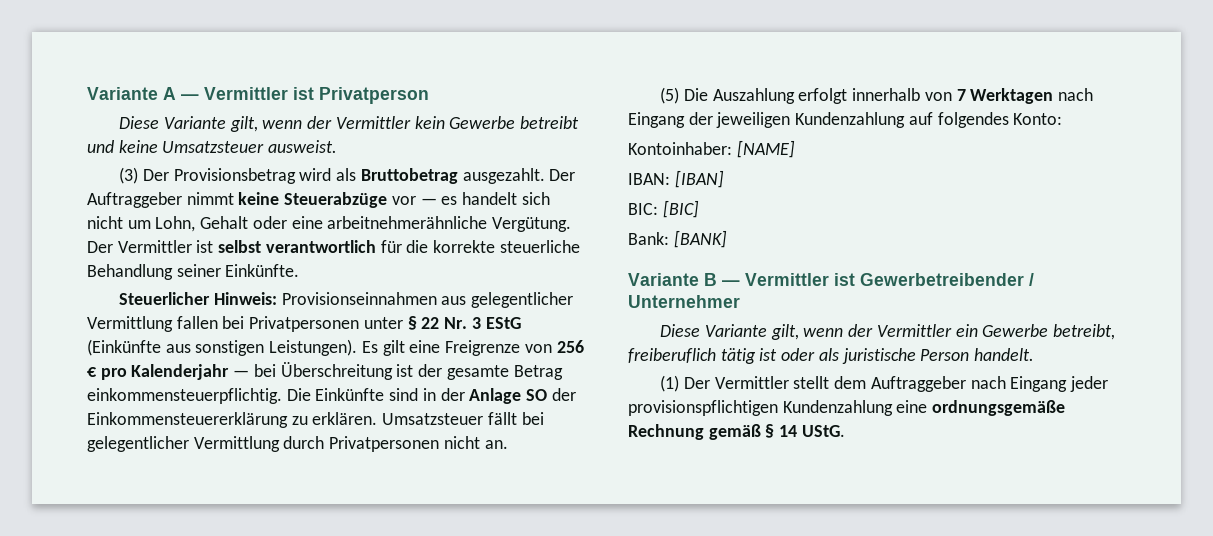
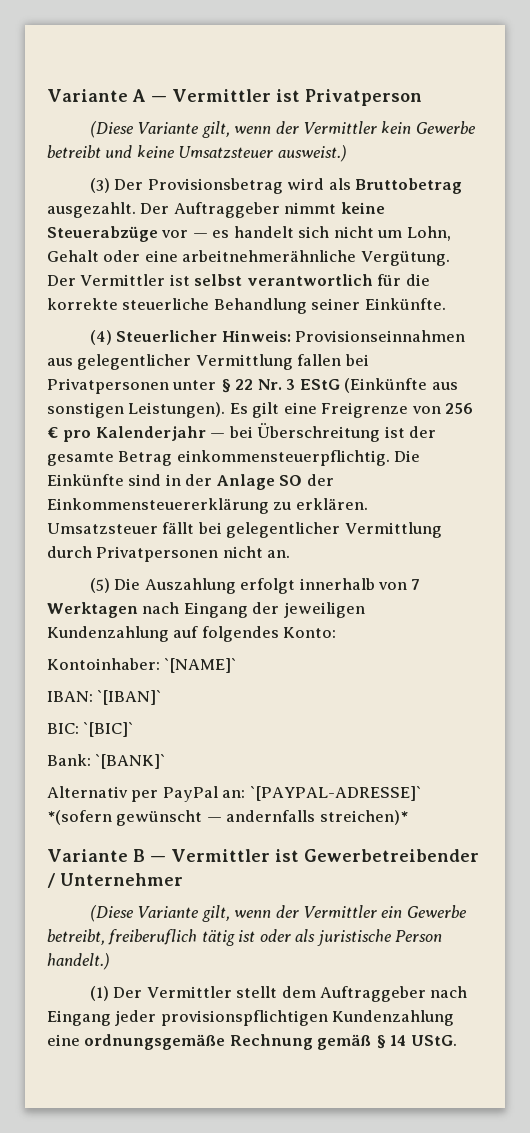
- Diese Variante gilt, wenn der Vermittler kein Gewerbe betreibt und keine Umsatzsteuer ausweist.
+ (Diese Variante gilt, wenn der Vermittler kein Gewerbe betreibt und keine Umsatzsteuer ausweist.)
- Steuerlicher Hinweis: Provisionseinnahmen aus gelegentlicher Vermittlung fallen bei Privatpersonen unter § 22 Nr. 3 EStG (Einkünfte aus sonstigen Leistungen).
+ (4) Steuerlicher Hinweis: Provisionseinnahmen aus gelegentlicher Vermittlung fallen bei Privatpersonen unter § 22 Nr. 3 EStG (Einkünfte aus sonstigen Leistungen).
- Kontoinhaber: [NAME]
+ Kontoinhaber: `[NAME]`
- IBAN: [IBAN]
+ IBAN: `[IBAN]`
- BIC: [BIC]
+ BIC: `[BIC]`
- Bank: [BANK]
+ Bank: `[BANK]`
+ Alternativ per PayPal an: `[PAYPAL-ADRESSE]` *(sofern gewünscht — andernfalls streichen)*
- Diese Variante gilt, wenn der Vermittler ein Gewerbe betreibt, freiberuflich tätig ist oder als juristische Person handelt.
+ (Diese Variante gilt, wenn der Vermittler ein Gewerbe betreibt, freiberuflich tätig ist oder als juristische Person handelt.)

